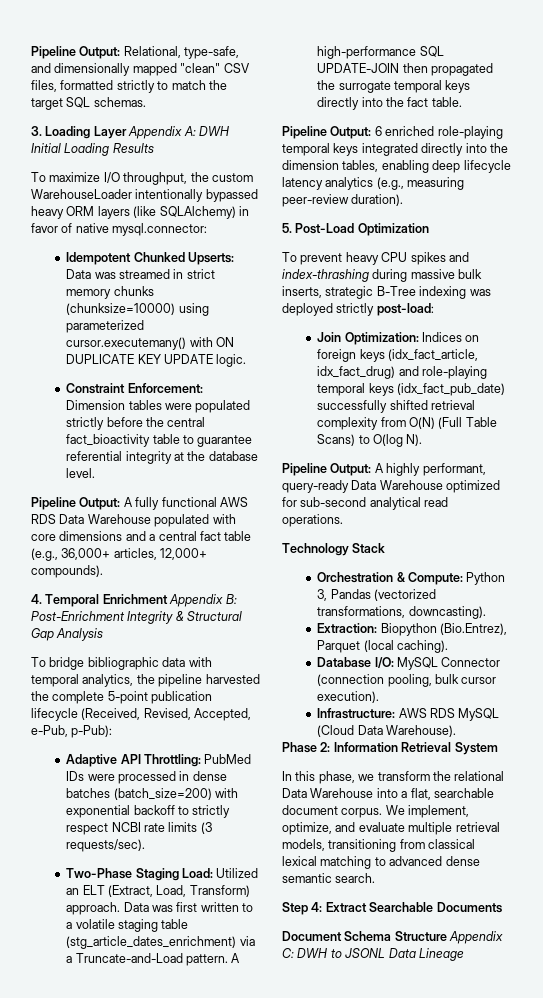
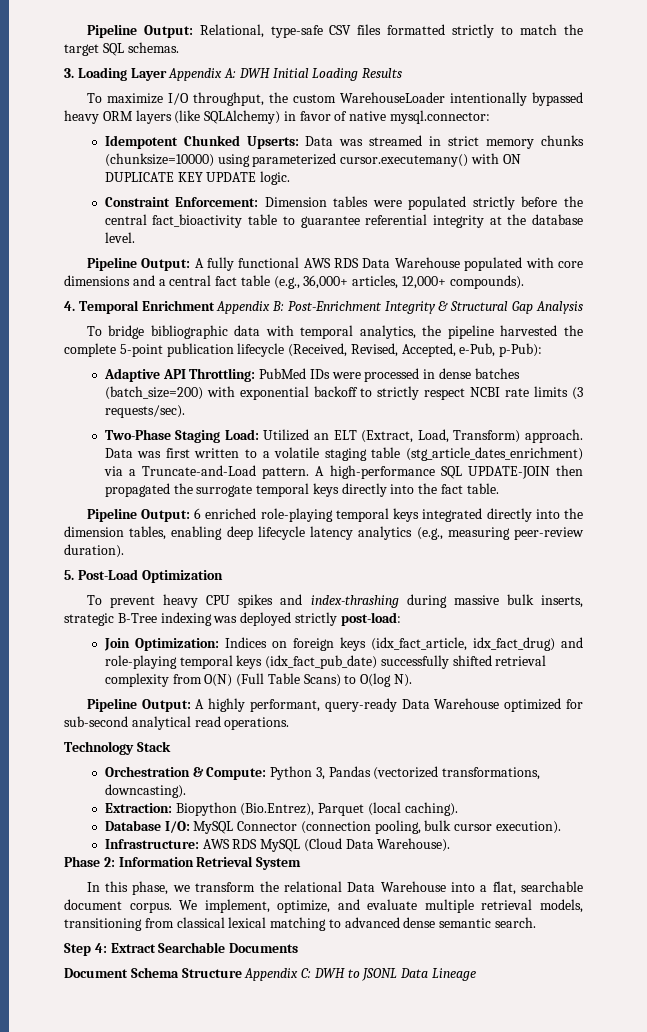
- Pipeline Output: Relational, type-safe, and dimensionally mapped "clean" CSV files, formatted strictly to match the target SQL schemas.
+ Pipeline Output: Relational, type-safe CSV files formatted strictly to match the target SQL schemas.

